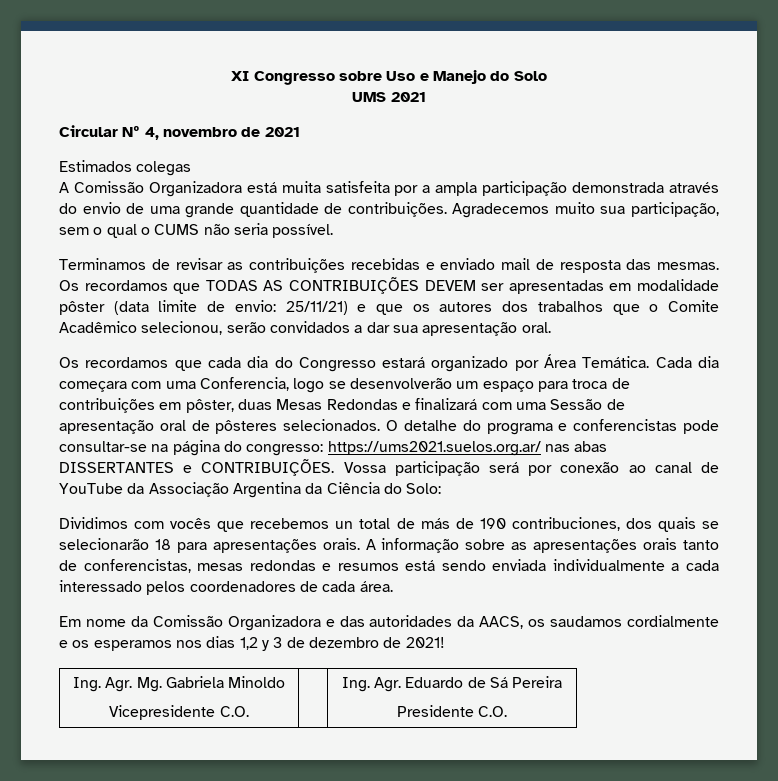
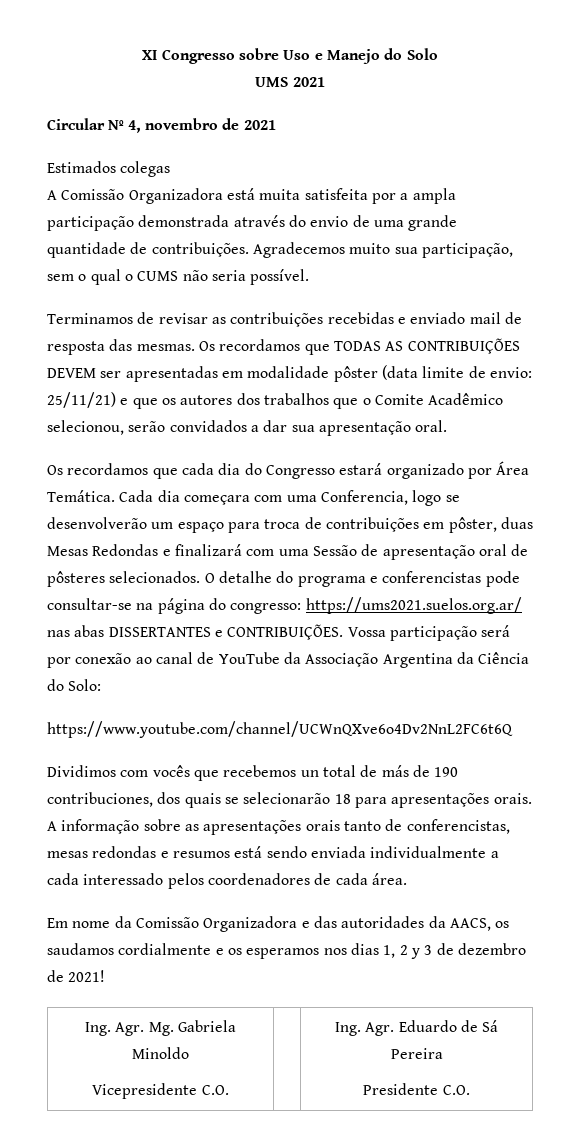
+ https://www.youtube.com/channel/UCWnQXve6o4Dv2NnL2FC6t6Q
- Em nome da Comissão Organizadora e das autoridades da AACS, os saudamos cordialmente e os esperamos nos dias 1,2 y 3 de dezembro de 2021!
+ Em nome da Comissão Organizadora e das autoridades da AACS, os saudamos cordialmente e os esperamos nos dias 1, 2 y 3 de dezembro de 2021!

